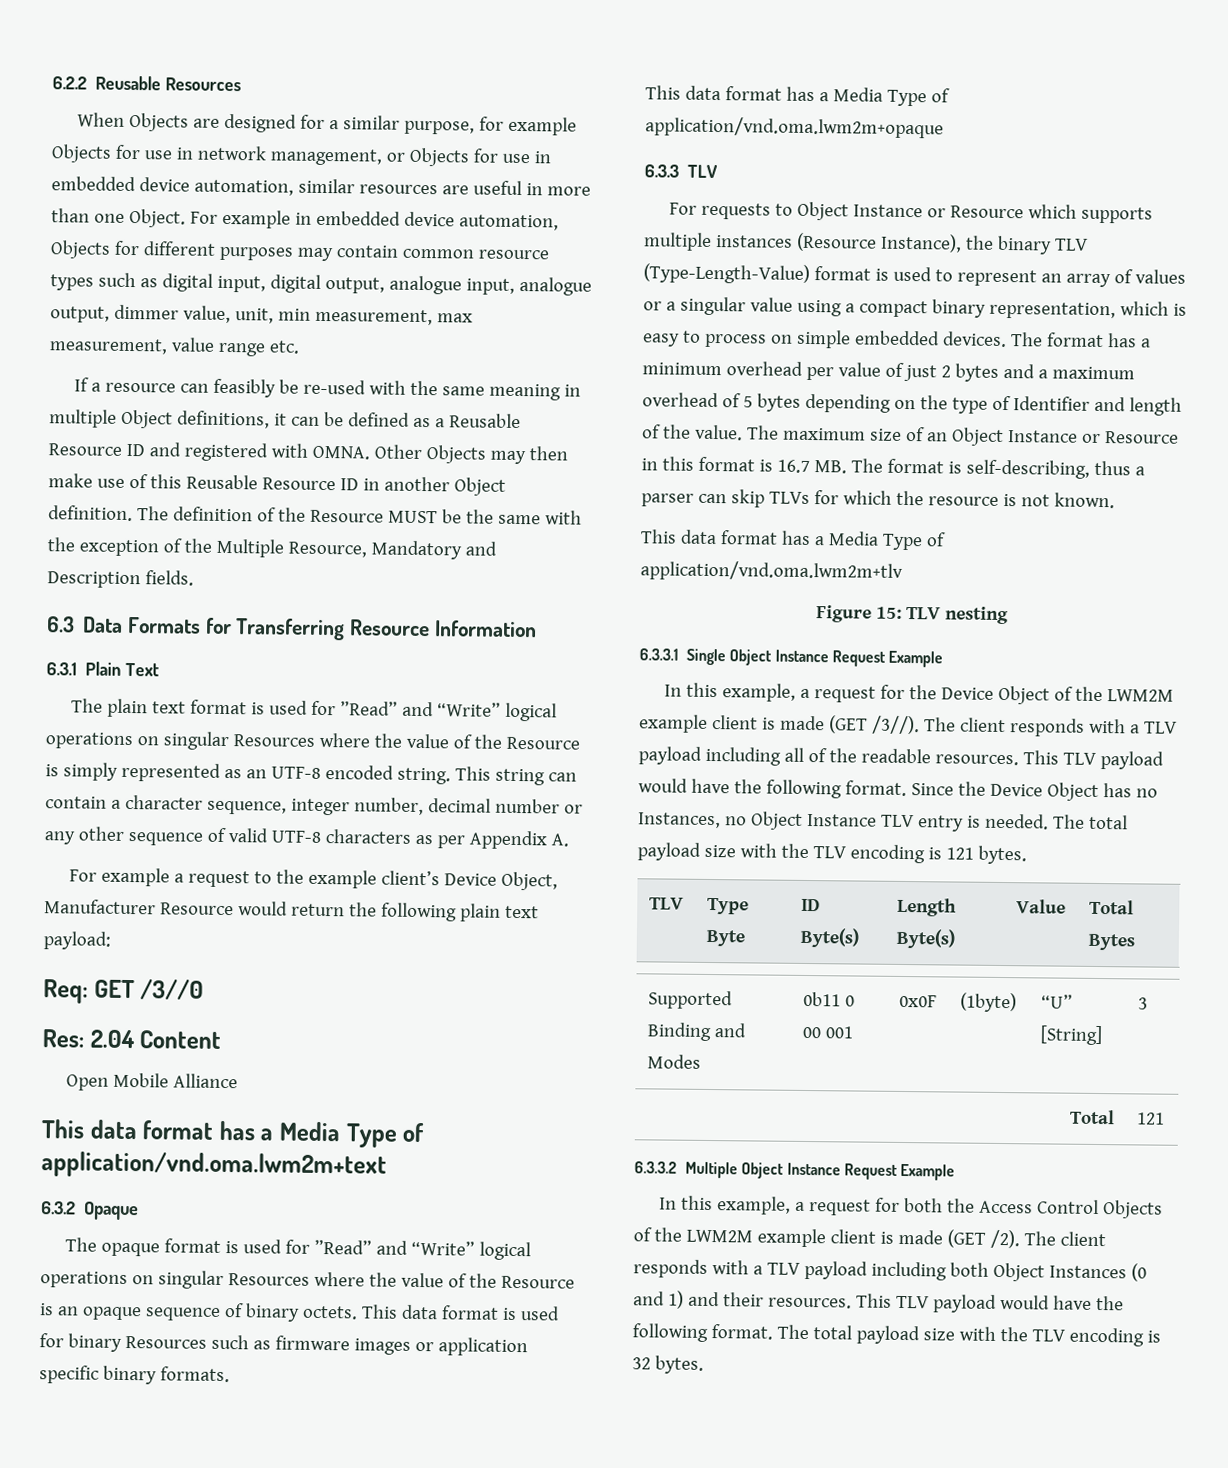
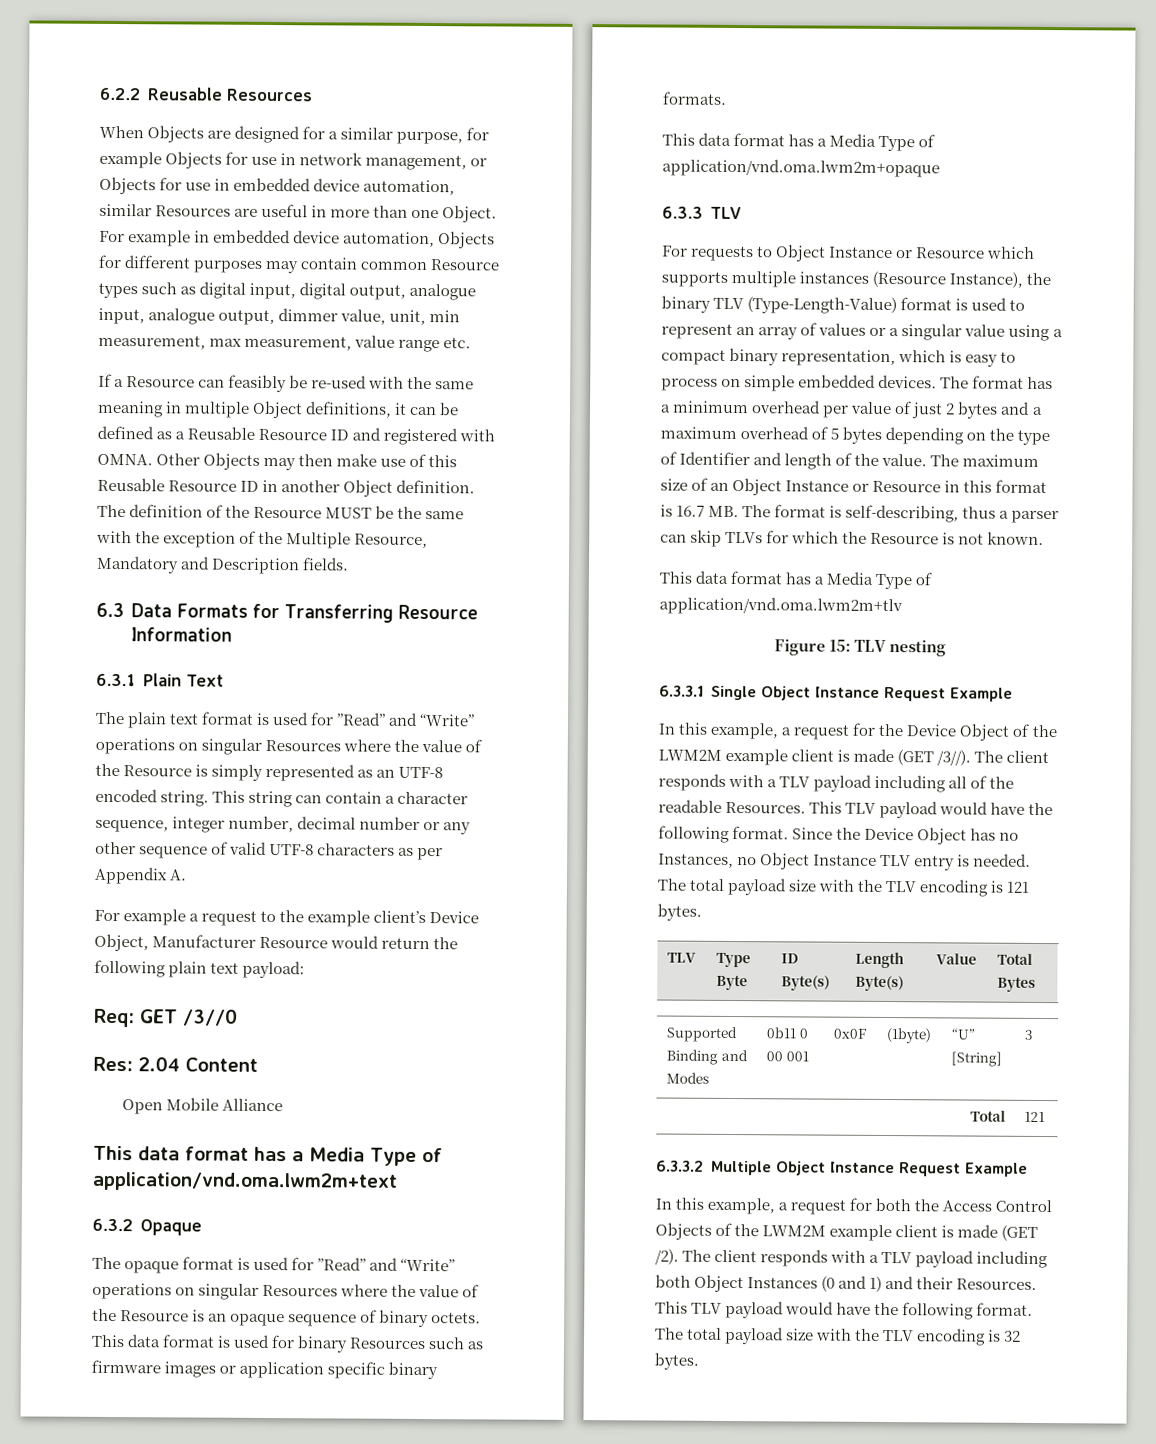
- When Objects are designed for a similar purpose, for example Objects for use in network management, or Objects for use in embedded device automation, similar resources are useful in more than one Object.
+ When Objects are designed for a similar purpose, for example Objects for use in network management, or Objects for use in embedded device automation, similar Resources are useful in more than one Object.
- For example in embedded device automation, Objects for different purposes may contain common resource types such as digital input, digital output, analogue input, analogue output, dimmer value, unit, min measurement, max measurement, value range etc.
+ For example in embedded device automation, Objects for different purposes may contain common Resource types such as digital input, digital output, analogue input, analogue output, dimmer value, unit, min measurement, max measurement, value range etc.
- If a resource can feasibly be re-used with the same meaning in multiple Object definitions, it can be defined as a Reusable Resource ID and registered with OMNA.
+ If a Resource can feasibly be re-used with the same meaning in multiple Object definitions, it can be defined as a Reusable Resource ID and registered with OMNA.
- The plain text format is used for ”Read” and “Write” logical operations on singular Resources where the value of the Resource is simply represented as an UTF-8 encoded string.
+ The plain text format is used for ”Read” and “Write” operations on singular Resources where the value of the Resource is simply represented as an UTF-8 encoded string.
- The opaque format is used for ”Read” and “Write” logical operations on singular Resources where the value of the Resource is an opaque sequence of binary octets.
+ The opaque format is used for ”Read” and “Write” operations on singular Resources where the value of the Resource is an opaque sequence of binary octets.
- The maximum size of an Object Instance or Resource in this format is 16.7 MB. The format is self-describing, thus a parser can skip TLVs for which the resource is not known.
+ The maximum size of an Object Instance or Resource in this format is 16.7 MB. The format is self-describing, thus a parser can skip TLVs for which the Resource is not known.
- The client responds with a TLV payload including all of the readable resources.
+ The client responds with a TLV payload including all of the readable Resources.
- The client responds with a TLV payload including both Object Instances (0 and 1) and their resources.
+ The client responds with a TLV payload including both Object Instances (0 and 1) and their Resources.

